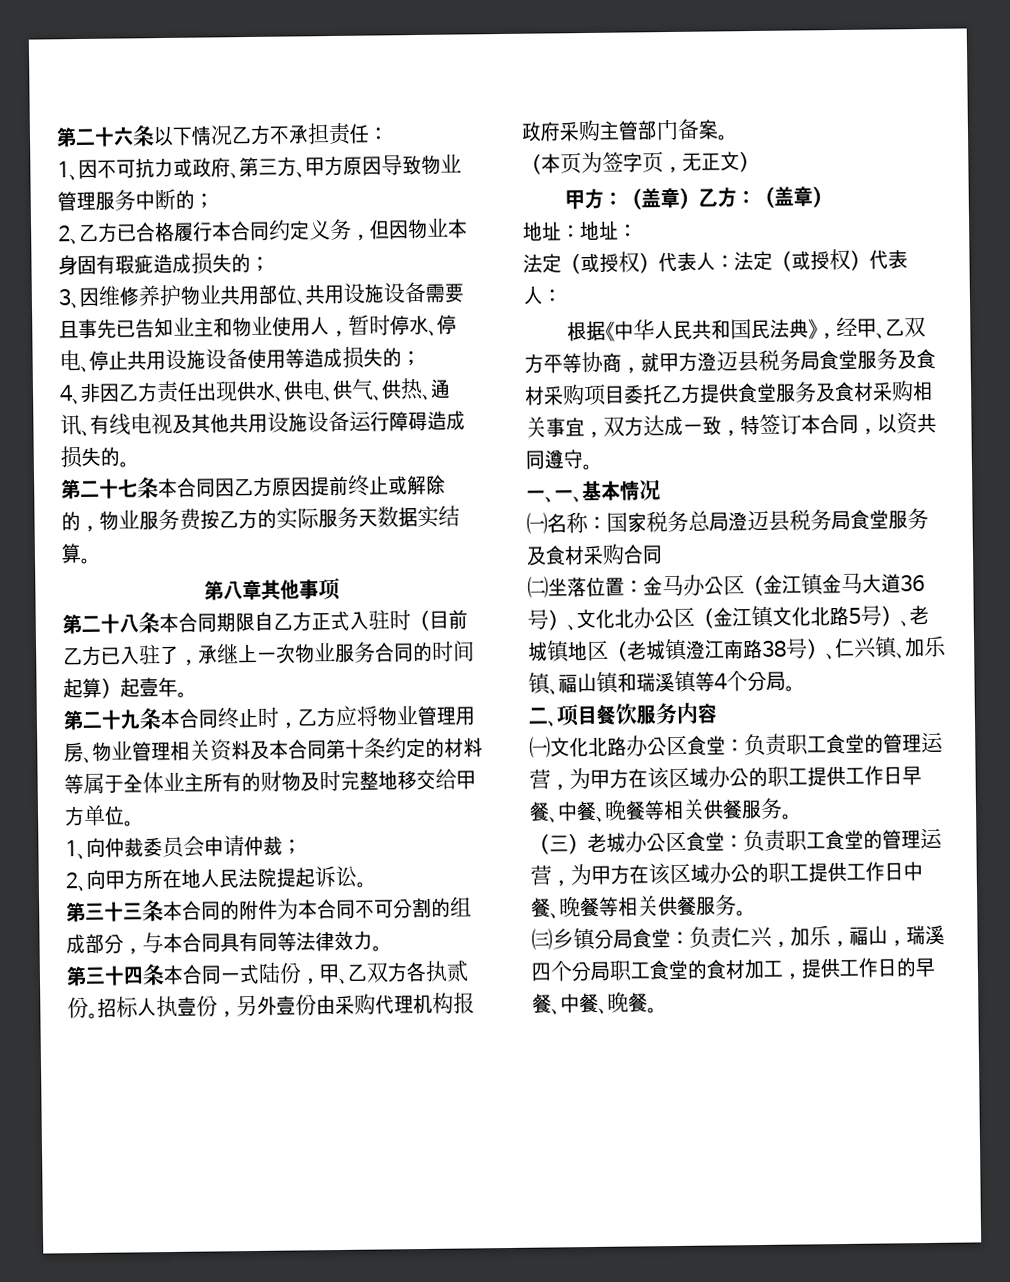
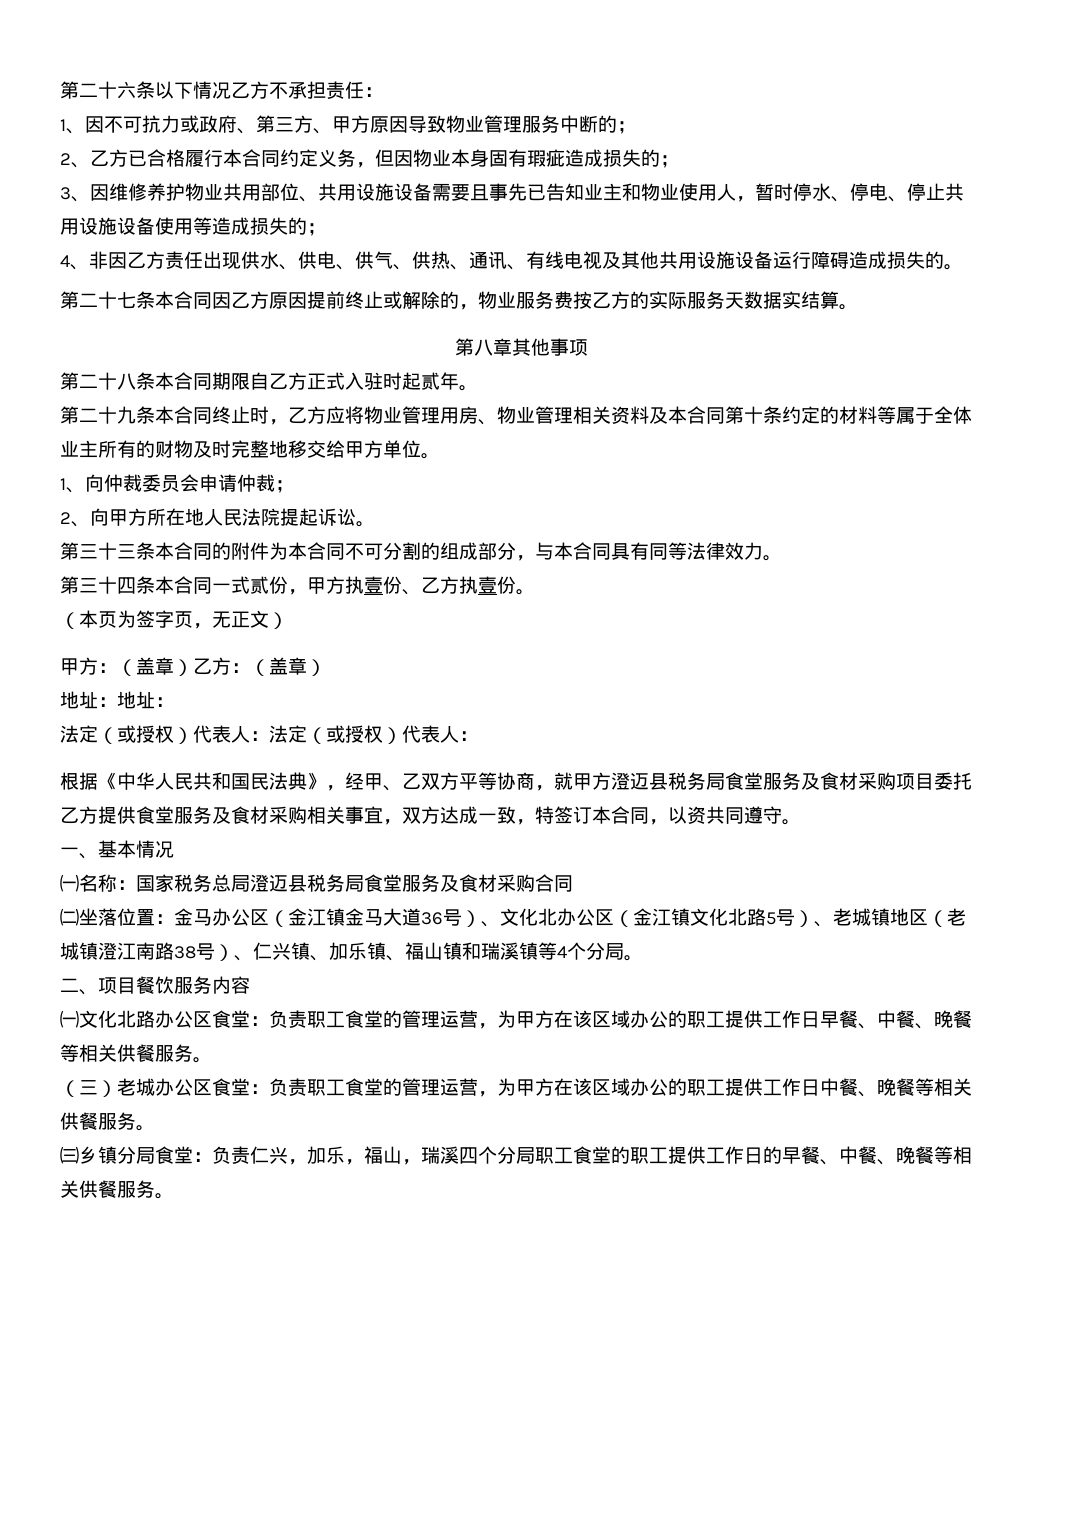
- 第二十八条本合同期限自乙方正式入驻时（目前乙方已入驻了，承继上一次物业服务合同的时间起算）起壹年。
+ 第二十八条本合同期限自乙方正式入驻时起贰年。
- 第三十四条本合同一式陆份，甲、乙双方各执贰份。招标人执壹份，另外壹份由采购代理机构报政府采购主管部门备案。
+ 第三十四条本合同一式贰份，甲方执壹份、乙方执壹份。
- 一、一、基本情况
+ 一、基本情况
- ㈢乡镇分局食堂：负责仁兴，加乐，福山，瑞溪四个分局职工食堂的食材加工，提供工作日的早餐、中餐、晚餐。
+ ㈢乡镇分局食堂：负责仁兴，加乐，福山，瑞溪四个分局职工食堂的职工提供工作日的早餐、中餐、晚餐等相关供餐服务。

